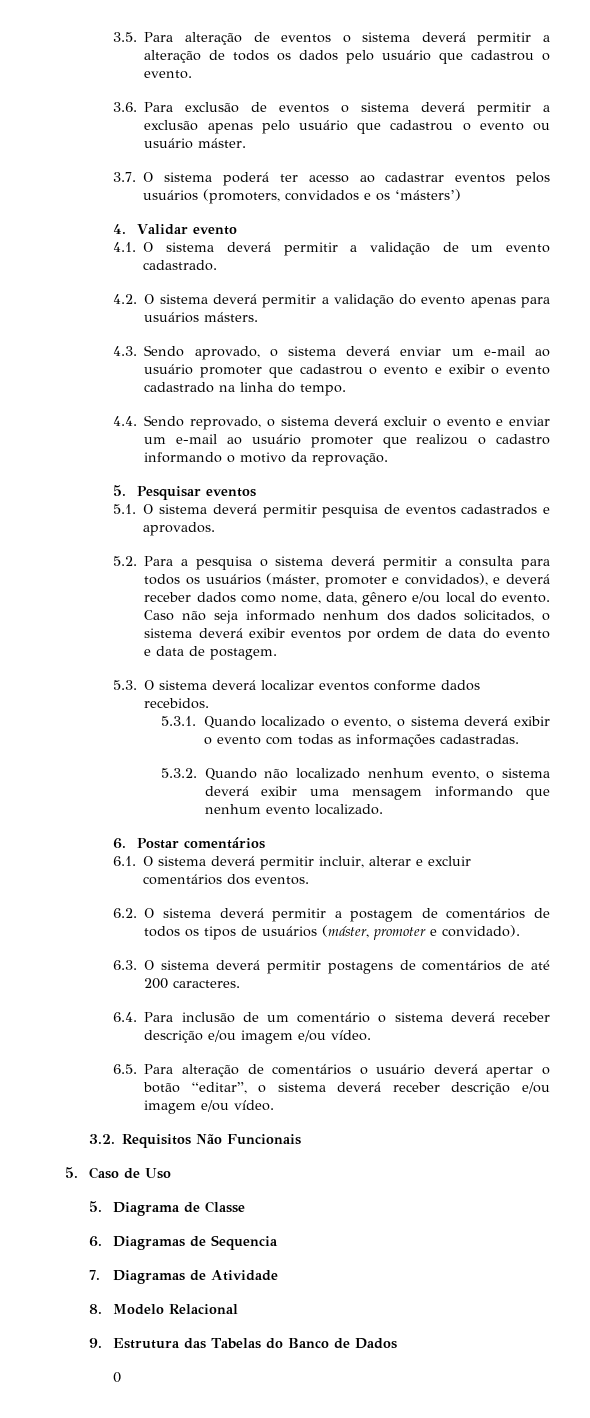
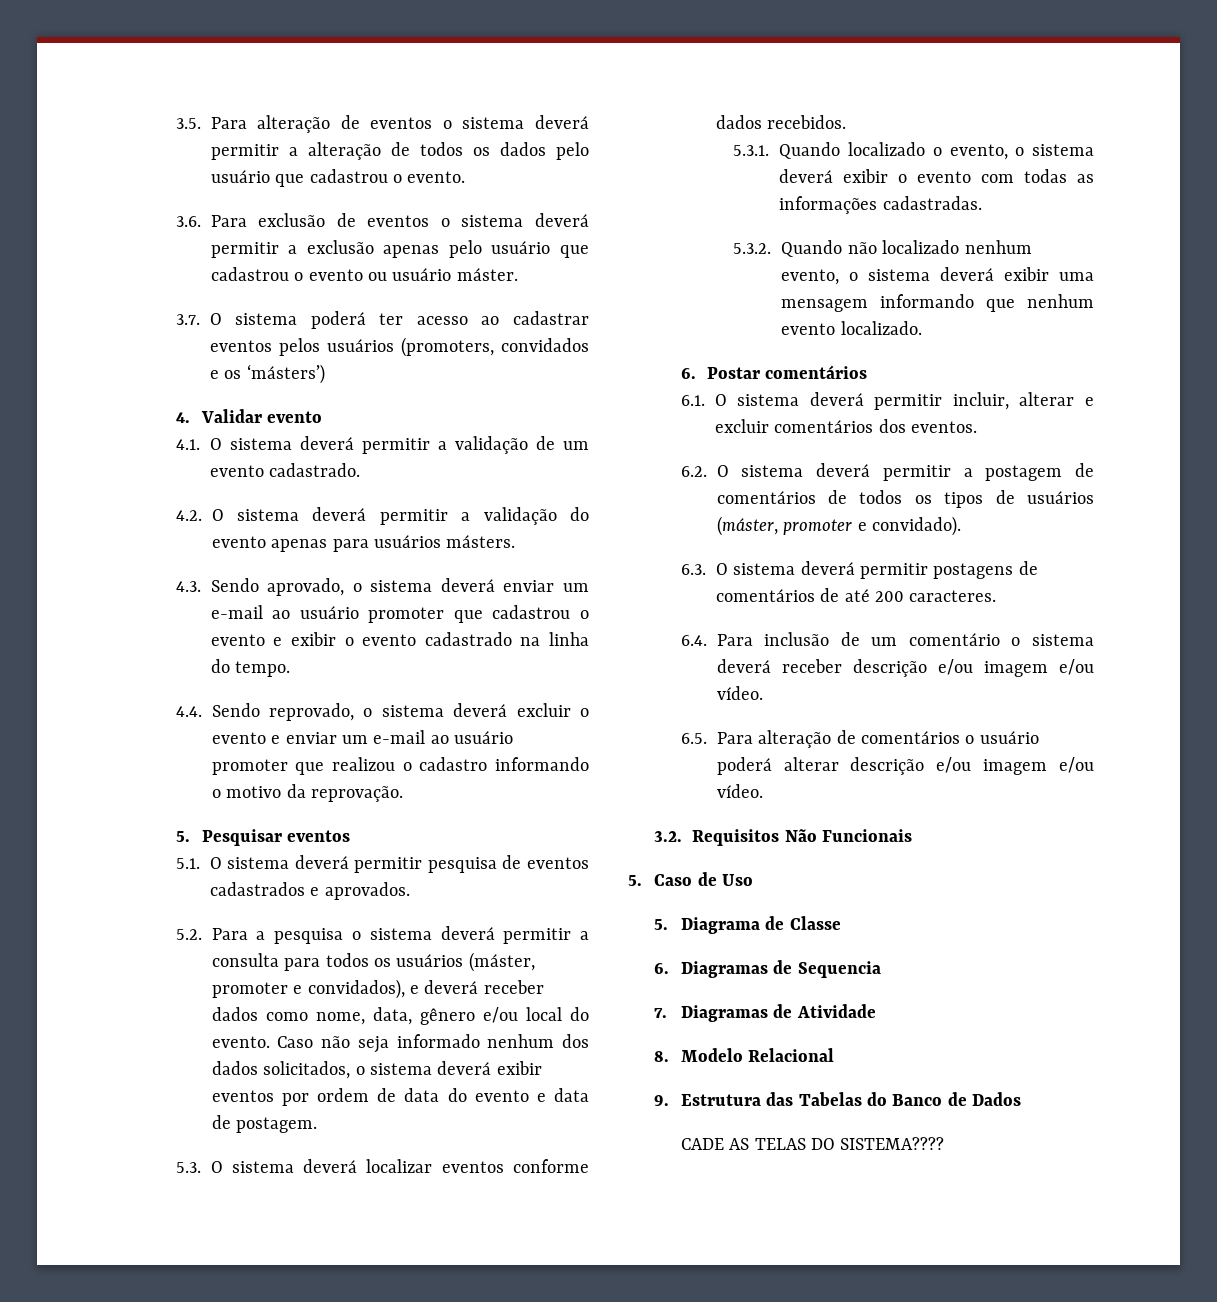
- 6.5. Para alteração de comentários o usuário deverá apertar o botão “editar”, o sistema deverá receber descrição e/ou imagem e/ou vídeo.
+ 6.5. Para alteração de comentários o usuário poderá alterar descrição e/ou imagem e/ou vídeo.
  9. Estrutura das Tabelas do Banco de Dados
- 0
+ CADE AS TELAS DO SISTEMA????

